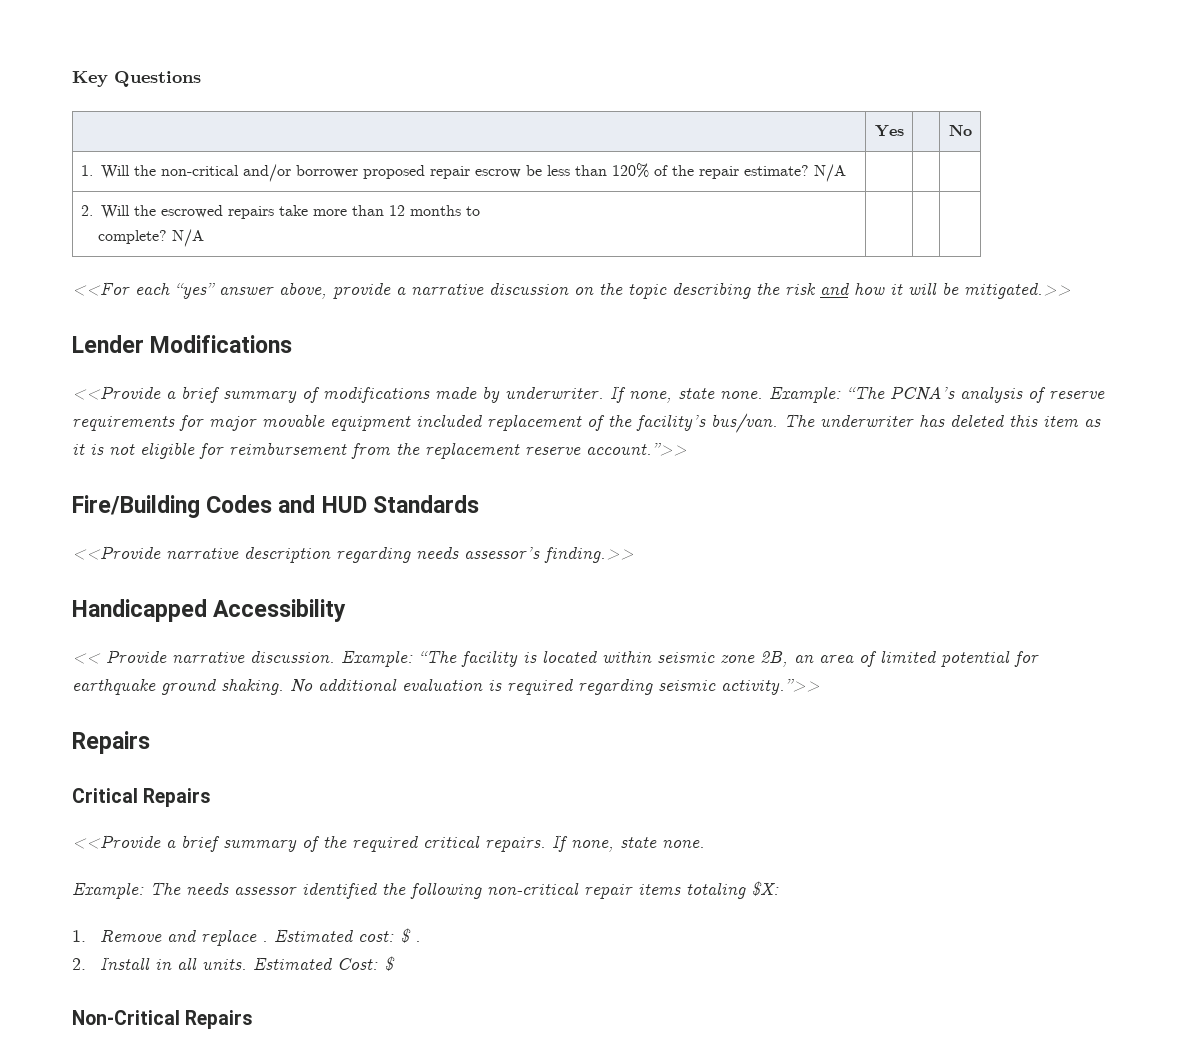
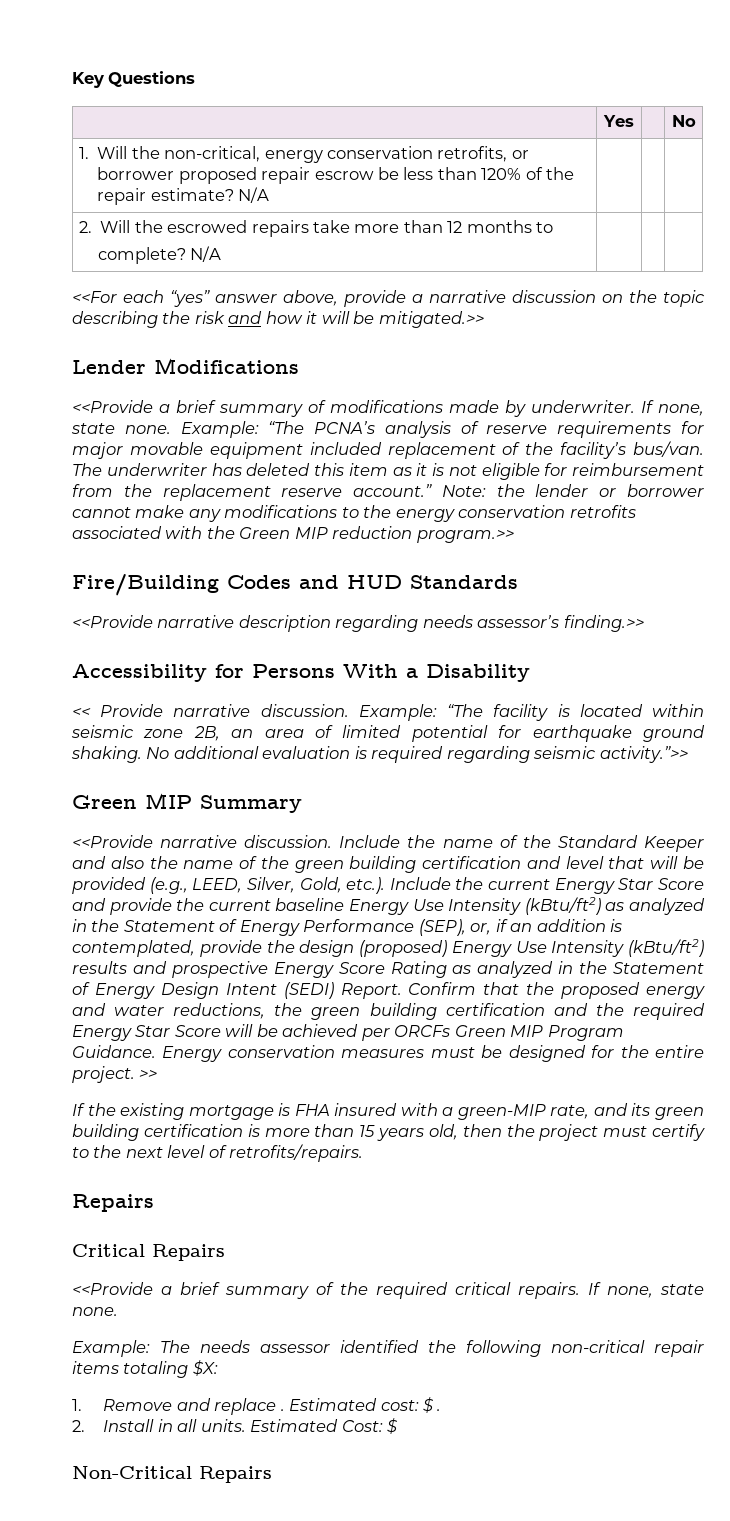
- 1. Will the non-critical and/or borrower proposed repair escrow be less than 120% of the repair estimate? N/A | | |
+ 1. Will the non-critical, energy conservation retrofits, or borrower proposed repair escrow be less than 120% of the repair estimate? N/A | | |
- The underwriter has deleted this item as it is not eligible for reimbursement from the replacement reserve account.”>>
+ The underwriter has deleted this item as it is not eligible for reimbursement from the replacement reserve account.” Note: the lender or borrower cannot make any modifications to the energy conservation retrofits associated with the Green MIP reduction program.>>
- Handicapped Accessibility
+ Accessibility for Persons With a Disability
+ Green MIP Summary
+ <<Provide narrative discussion. Include the name of the Standard Keeper and also the name of the green building certification and level that will be provided (e.g., LEED, Silver, Gold, etc.). Include the current Energy Star Score and provide the current baseline Energy Use Intensity (kBtu/ft2) as analyzed in the Statement of Energy Performance (SEP), or, if an addition is contemplated, provide the design (proposed) Energy Use Intensity (kBtu/ft2) results and prospective Energy Score Rating as analyzed in the Statement of Energy Design Intent (SEDI) Report. Confirm that the proposed energy and water reductions, the green building certification and the required Energy Star Score will be achieved per ORCFs Green MIP Program Guidance. Energy conservation measures must be designed for the entire project. >>
+ If the existing mortgage is FHA insured with a green-MIP rate, and its green building certification is more than 15 years old, then the project must certify to the next level of retrofits/repairs.

